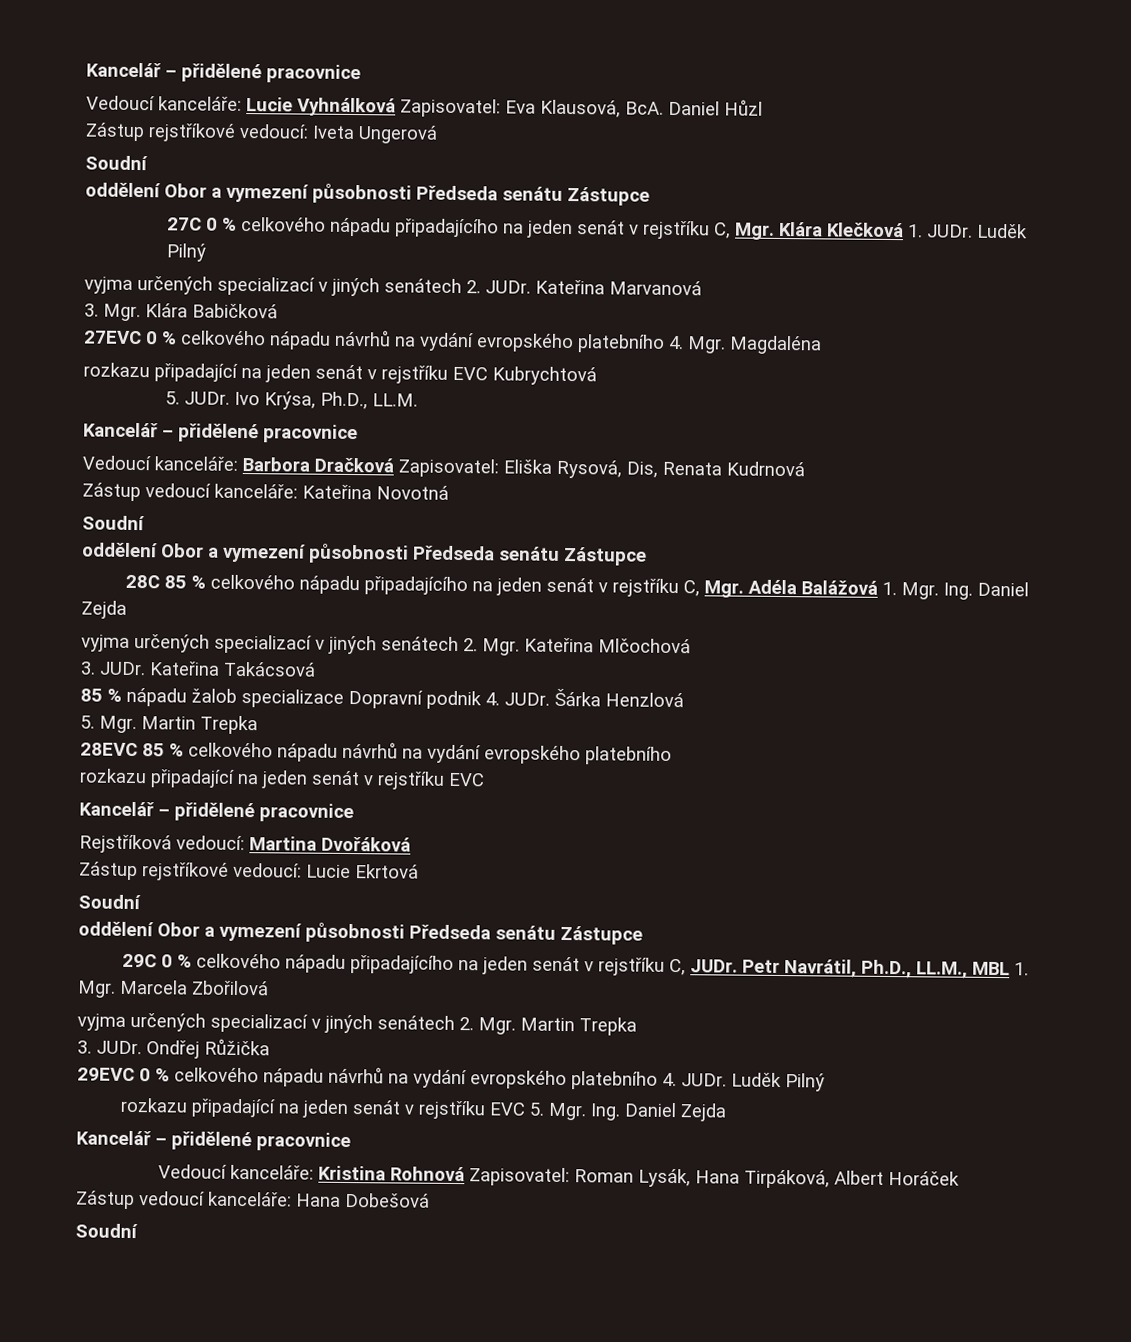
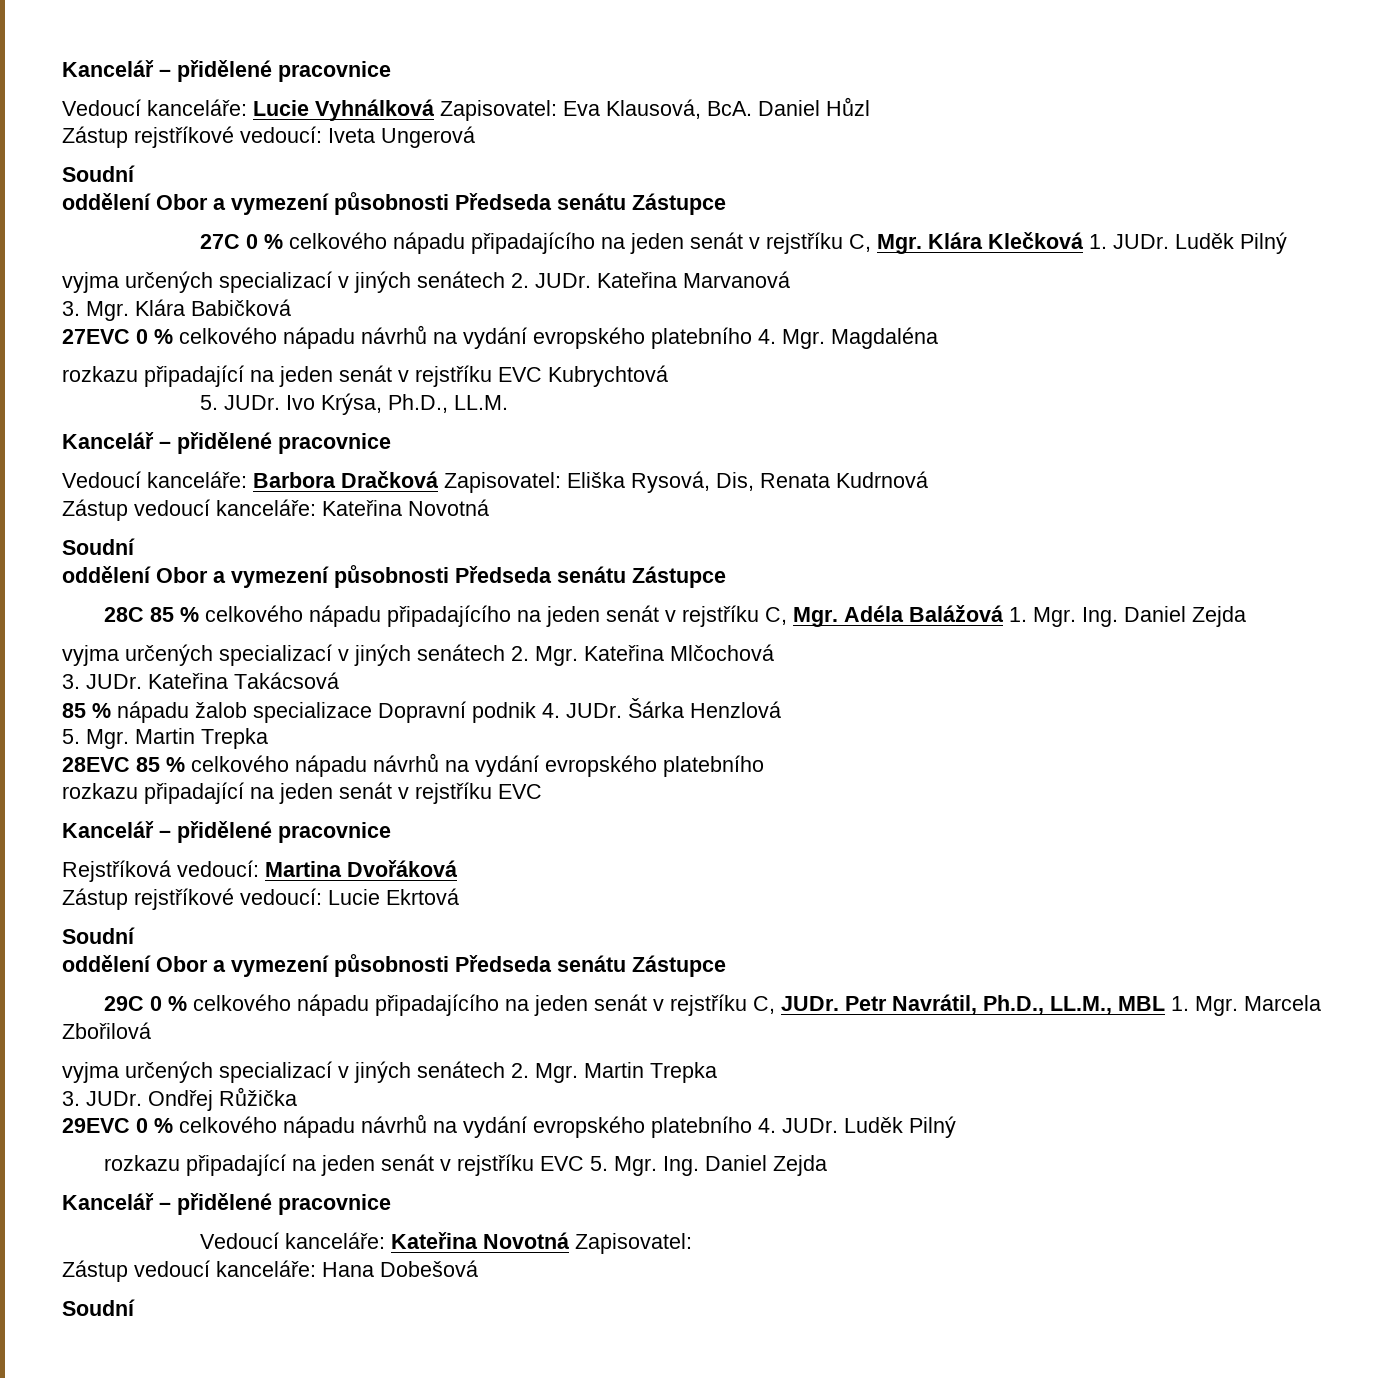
- Vedoucí kanceláře: Kristina Rohnová Zapisovatel: Roman Lysák, Hana Tirpáková, Albert Horáček
+ Vedoucí kanceláře: Kateřina Novotná Zapisovatel:

